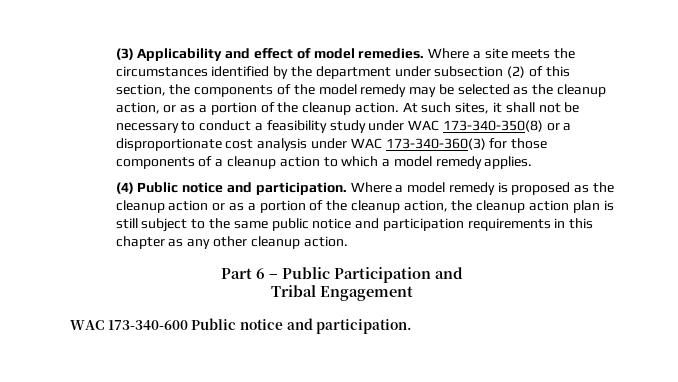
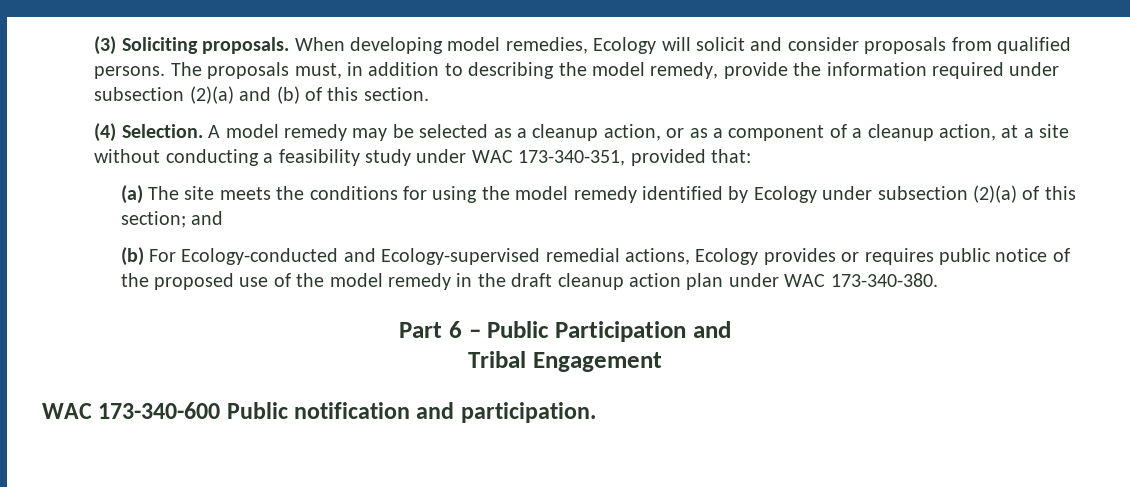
- (3) Applicability and effect of model remedies. Where a site meets the circumstances identified by the department under subsection (2) of this section, the components of the model remedy may be selected as the cleanup action, or as a portion of the cleanup action. At such sites, it shall not be necessary to conduct a feasibility study under WAC 173-340-350(8) or a disproportionate cost analysis under WAC 173-340-360(3) for those components of a cleanup action to which a model remedy applies.
- (4) Public notice and participation. Where a model remedy is proposed as the cleanup action or as a portion of the cleanup action, the cleanup action plan is still subject to the same public notice and participation requirements in this chapter as any other cleanup action.
+ (3) Soliciting proposals. When developing model remedies, Ecology will solicit and consider proposals from qualified persons. The proposals must, in addition to describing the model remedy, provide the information required under subsection (2)(a) and (b) of this section.
+ (4) Selection. A model remedy may be selected as a cleanup action, or as a component of a cleanup action, at a site without conducting a feasibility study under WAC 173-340-351, provided that:
+ (a) The site meets the conditions for using the model remedy identified by Ecology under subsection (2)(a) of this section; and
+ (b) For Ecology-conducted and Ecology-supervised remedial actions, Ecology provides or requires public notice of the proposed use of the model remedy in the draft cleanup action plan under WAC 173-340-380.
- WAC 173-340-600 Public notice and participation.
+ WAC 173-340-600 Public notification and participation.

